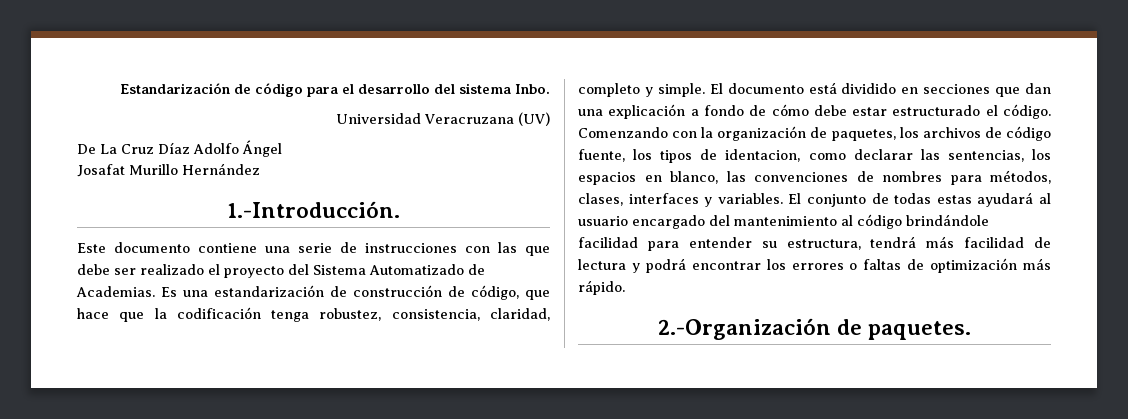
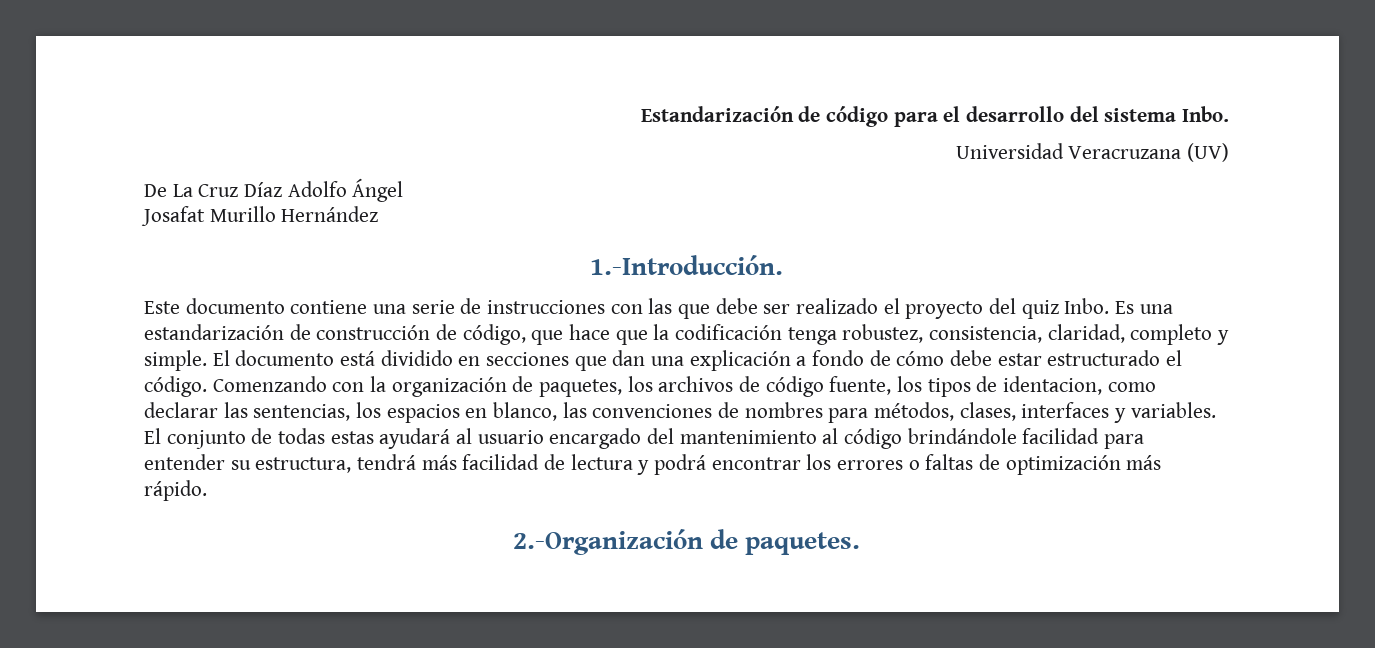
- Este documento contiene una serie de instrucciones con las que debe ser realizado el proyecto del Sistema Automatizado de Academias.
+ Este documento contiene una serie de instrucciones con las que debe ser realizado el proyecto del quiz Inbo.

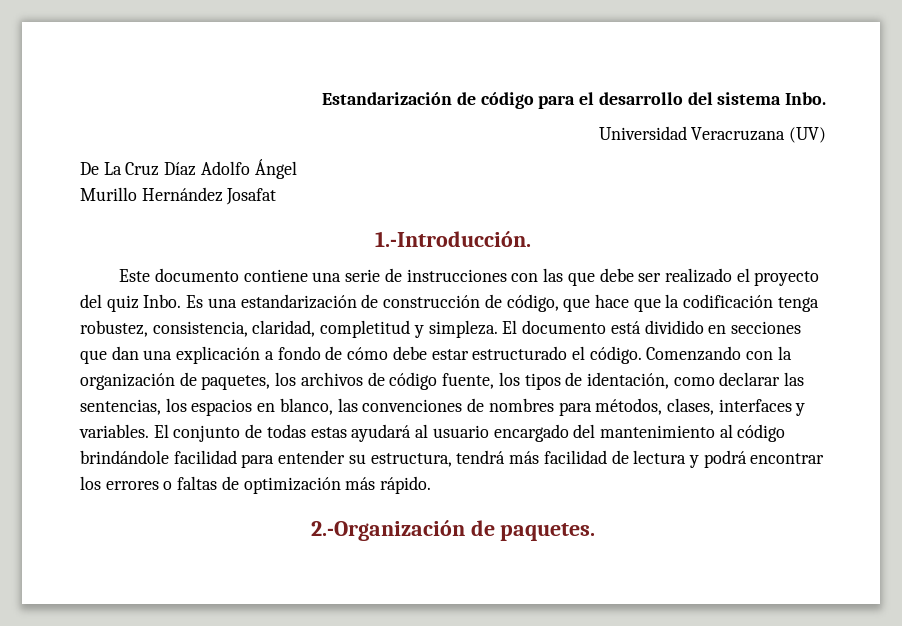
- Josafat Murillo Hernández
+ Murillo Hernández Josafat
- Es una estandarización de construcción de código, que hace que la codificación tenga robustez, consistencia, claridad, completo y simple.
+ Es una estandarización de construcción de código, que hace que la codificación tenga robustez, consistencia, claridad, completitud y simpleza.
- Comenzando con la organización de paquetes, los archivos de código fuente, los tipos de identacion, como declarar las sentencias, los espacios en blanco, las convenciones de nombres para métodos, clases, interfaces y variables.
+ Comenzando con la organización de paquetes, los archivos de código fuente, los tipos de identación, como declarar las sentencias, los espacios en blanco, las convenciones de nombres para métodos, clases, interfaces y variables.

